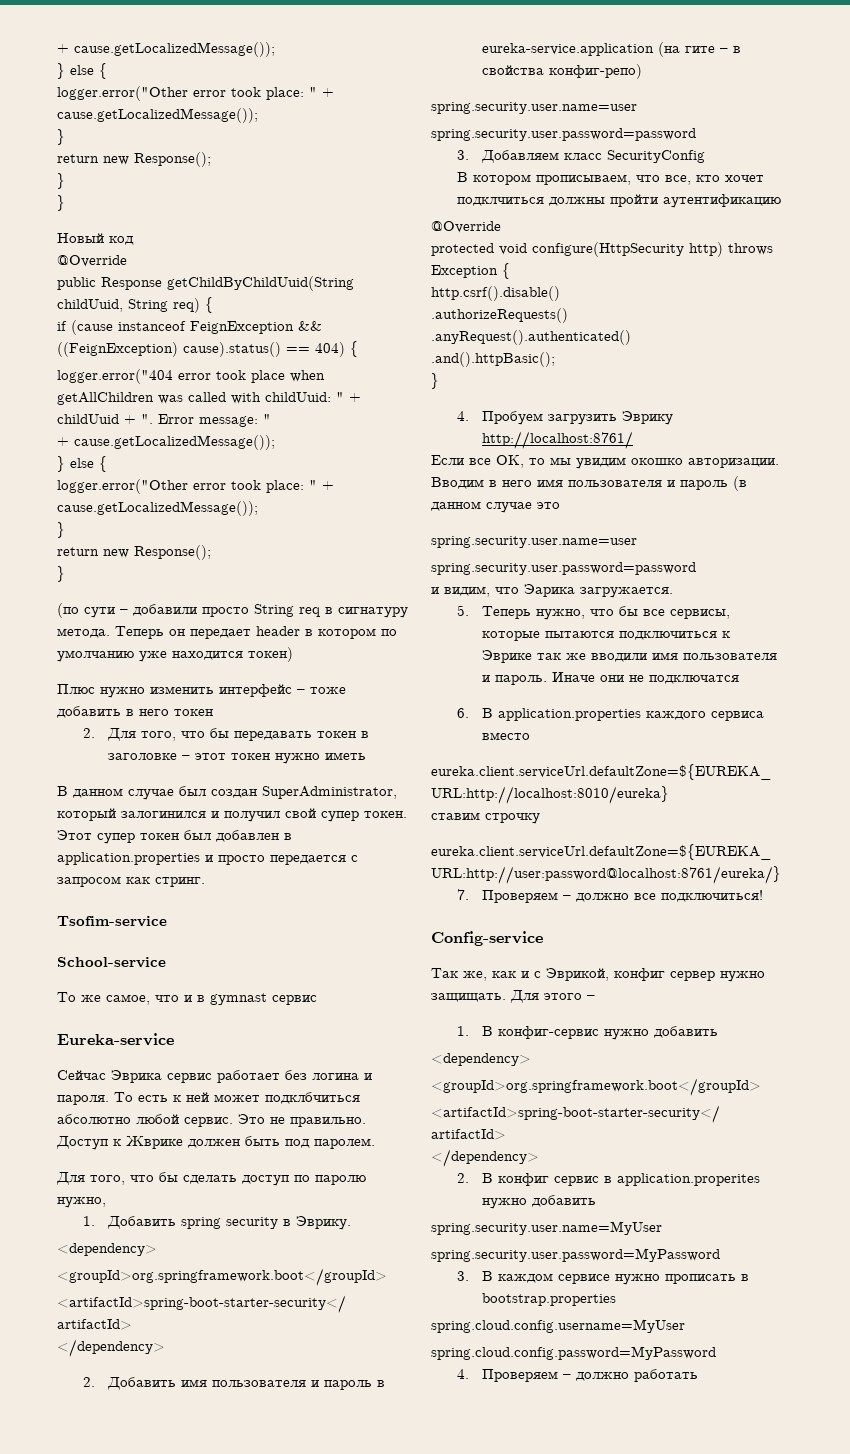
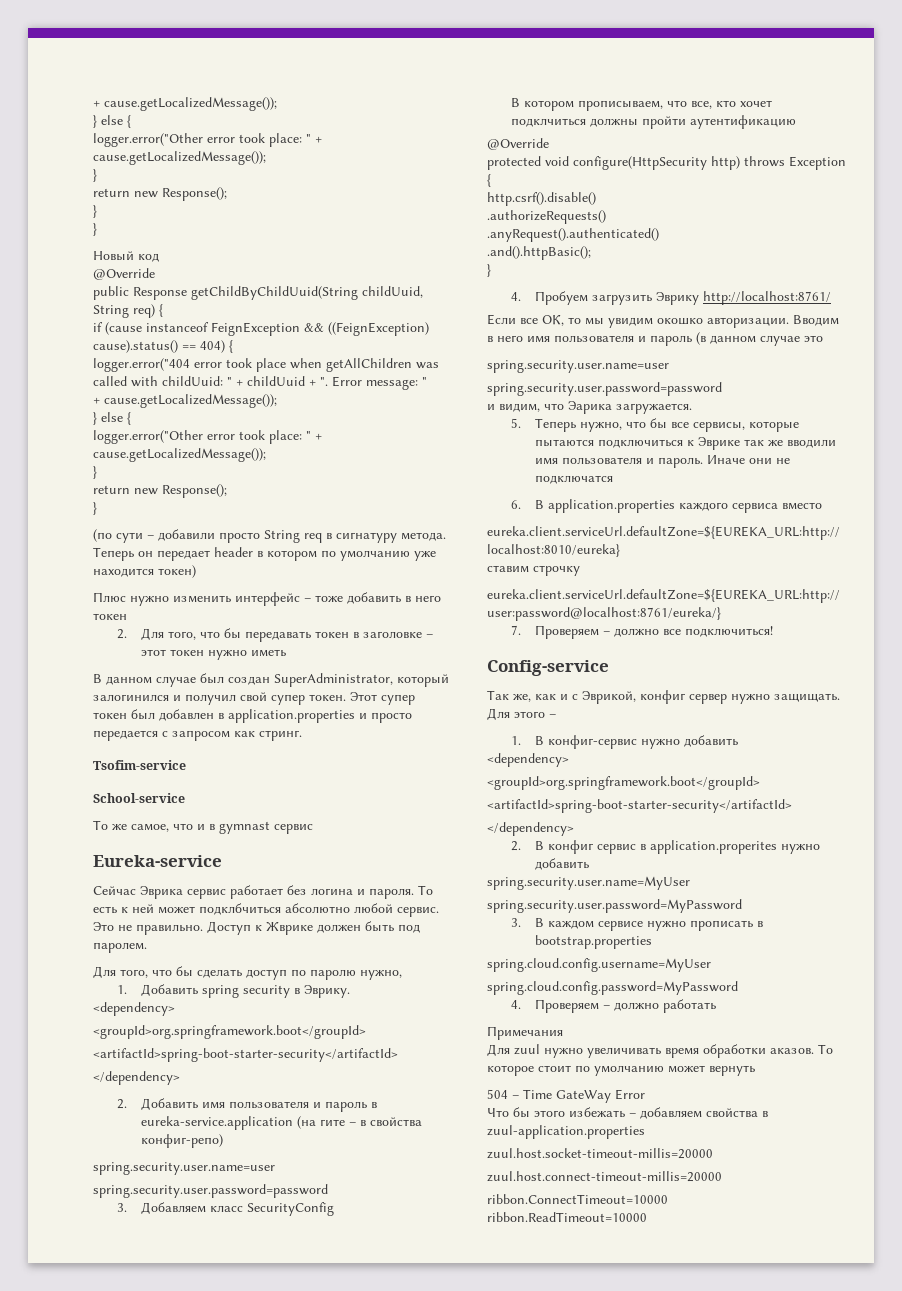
+ Примечания
+ Для zuul нужно увеличивать время обработки аказов. То которое стоит по умолчанию может вернуть
+ 504 – Time GateWay Error
+ Что бы этого избежать – добавляем свойства в zuul-application.properties
+ zuul.host.socket-timeout-millis=20000
+ zuul.host.connect-timeout-millis=20000
+ ribbon.ConnectTimeout=10000
+ ribbon.ReadTimeout=10000

